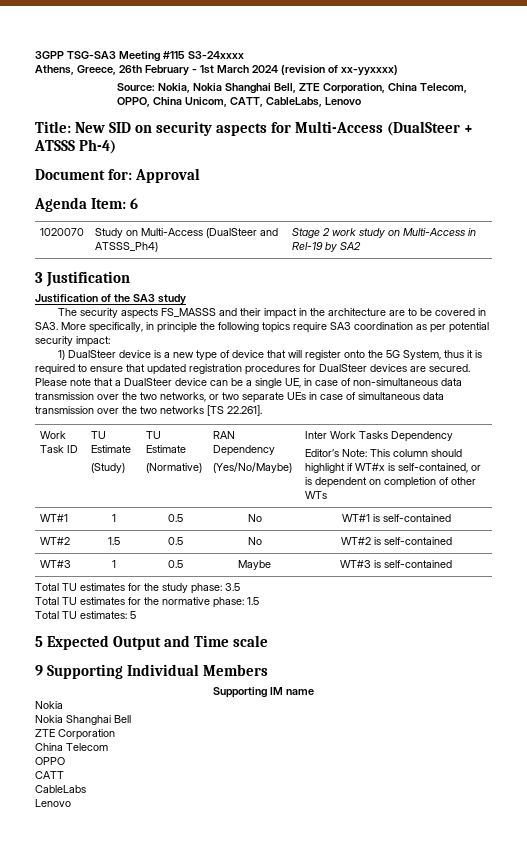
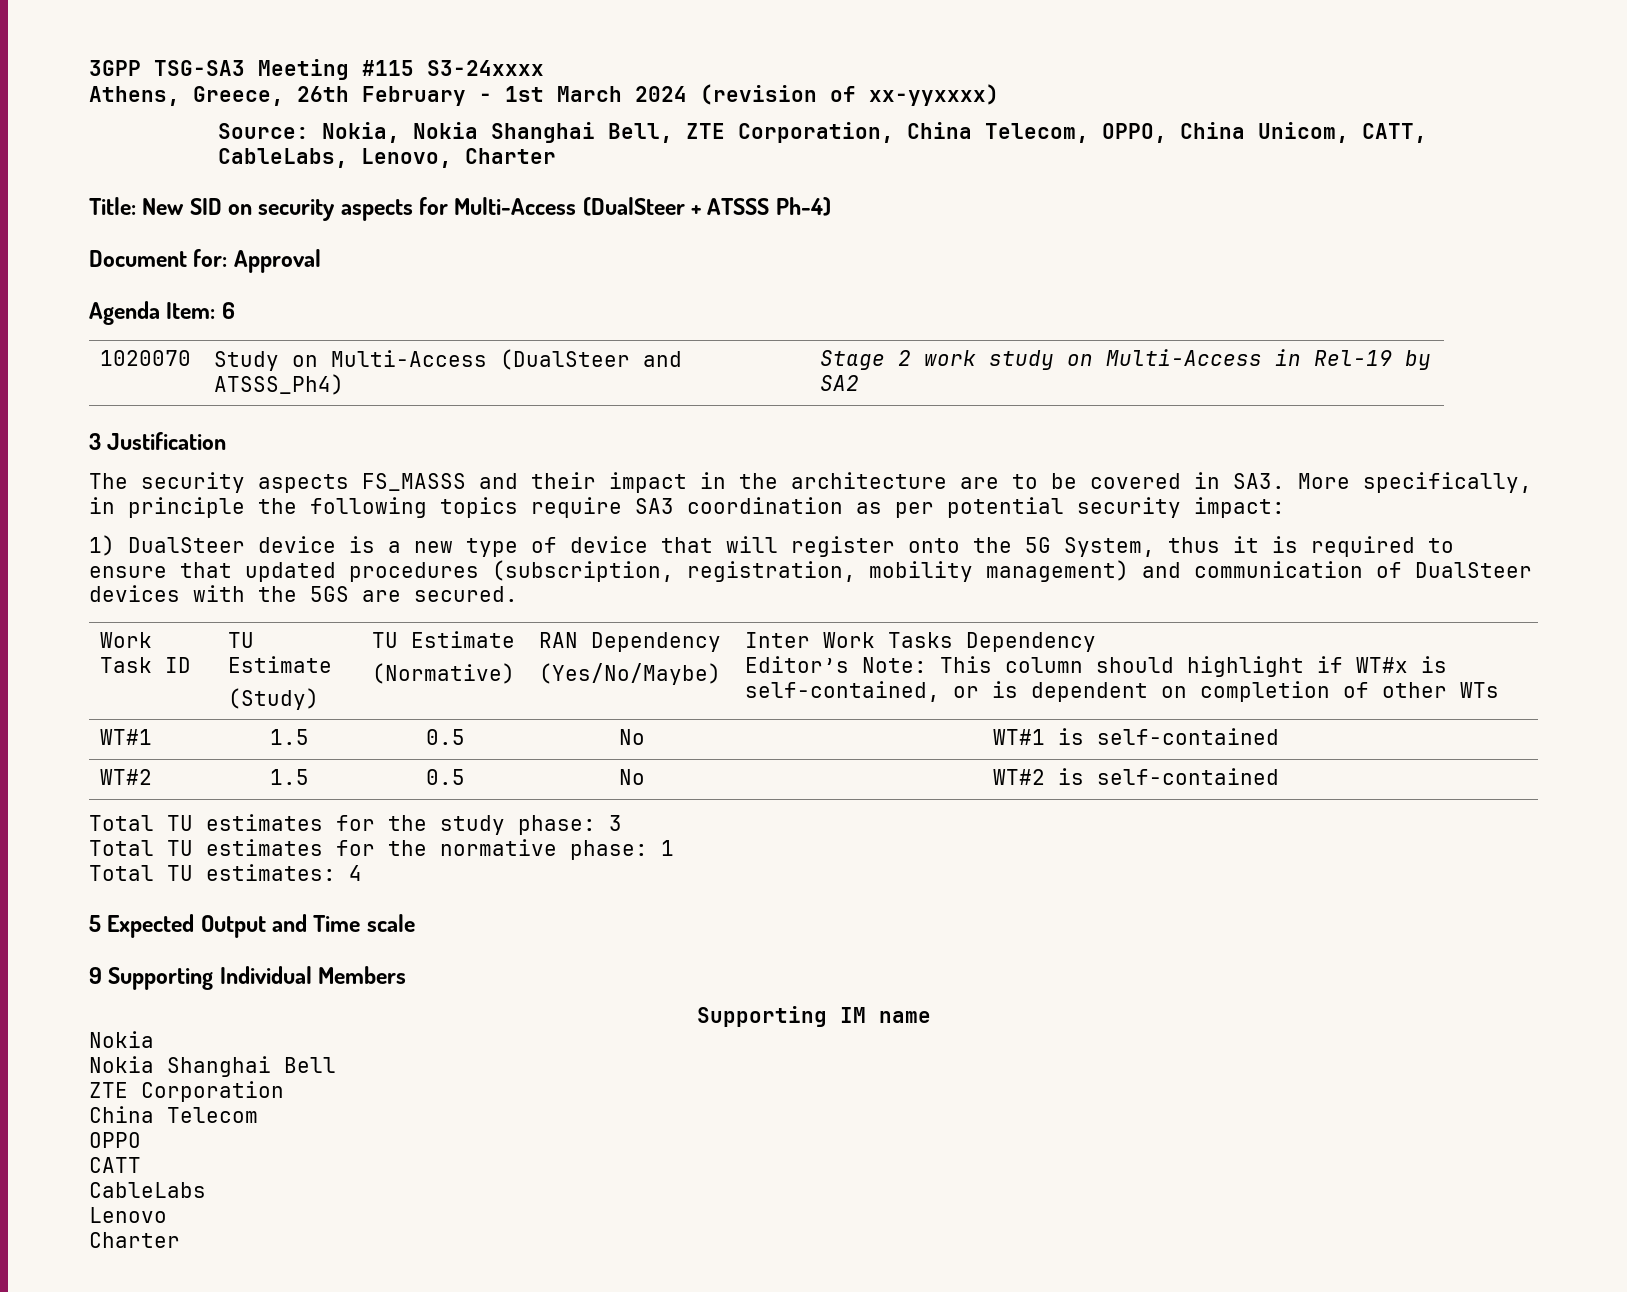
- Source: Nokia, Nokia Shanghai Bell, ZTE Corporation, China Telecom, OPPO, China Unicom, CATT, CableLabs, Lenovo
+ Source: Nokia, Nokia Shanghai Bell, ZTE Corporation, China Telecom, OPPO, China Unicom, CATT, CableLabs, Lenovo, Charter
- Justification of the SA3 study
- 1) DualSteer device is a new type of device that will register onto the 5G System, thus it is required to ensure that updated registration procedures for DualSteer devices are secured. Please note that a DualSteer device can be a single UE, in case of non-simultaneous data transmission over the two networks, or two separate UEs in case of simultaneous data transmission over the two networks [TS 22.261].
+ 1) DualSteer device is a new type of device that will register onto the 5G System, thus it is required to ensure that updated procedures (subscription, registration, mobility management) and communication of DualSteer devices with the 5GS are secured.
- WT#1 | 1 | 0.5 | No | WT#1 is self-contained
+ WT#1 | 1.5 | 0.5 | No | WT#1 is self-contained
- WT#3 | 1 | 0.5 | Maybe | WT#3 is self-contained
- Total TU estimates for the study phase: 3.5
+ Total TU estimates for the study phase: 3
- Total TU estimates for the normative phase: 1.5
+ Total TU estimates for the normative phase: 1
- Total TU estimates: 5
+ Total TU estimates: 4
  CableLabs
  Lenovo
+ Charter

